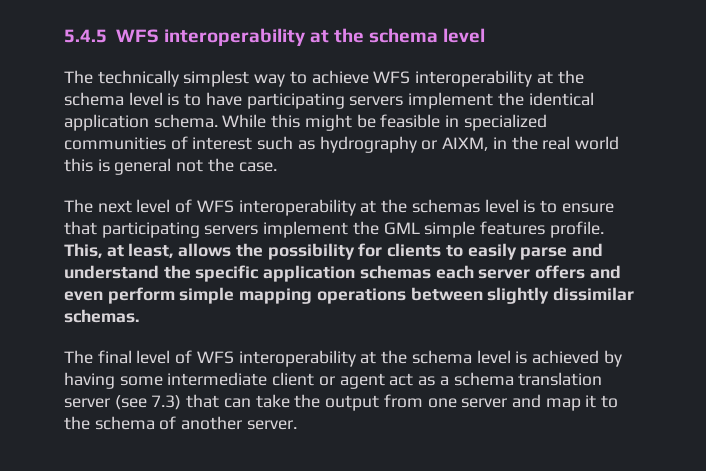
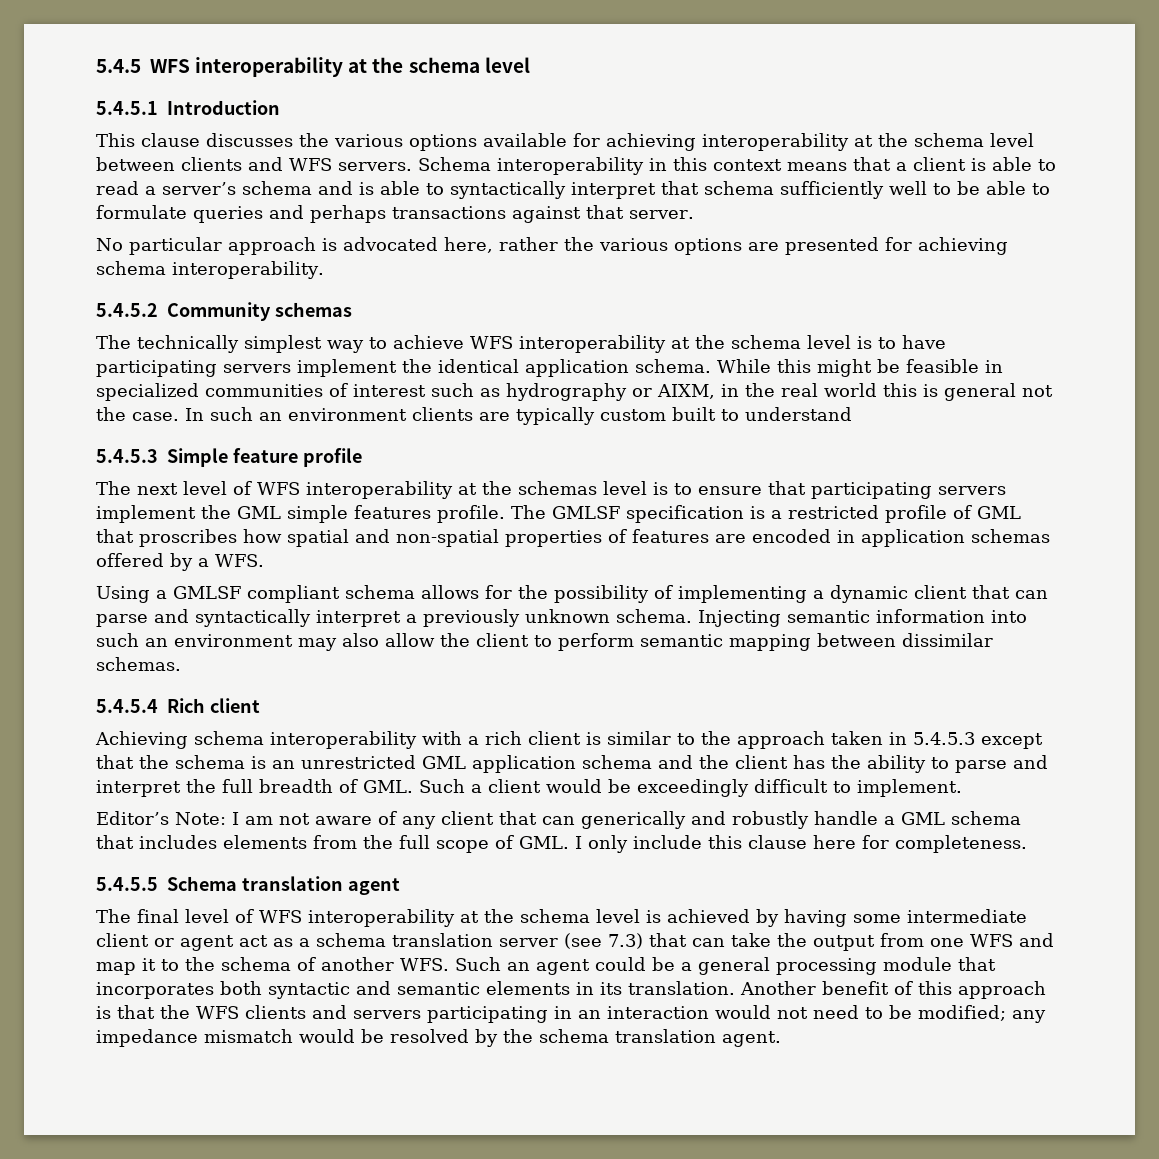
+ 5.4.5.1 Introduction
+ This clause discusses the various options available for achieving interoperability at the schema level between clients and WFS servers. Schema interoperability in this context means that a client is able to read a server’s schema and is able to syntactically interpret that schema sufficiently well to be able to formulate queries and perhaps transactions against that server.
+ No particular approach is advocated here, rather the various options are presented for achieving schema interoperability.
+ 5.4.5.2 Community schemas
+ In such an environment clients are typically custom built to understand
+ 5.4.5.3 Simple feature profile
- This, at least, allows the possibility for clients to easily parse and understand the specific application schemas each server offers and even perform simple mapping operations between slightly dissimilar schemas.
+ The GMLSF specification is a restricted profile of GML that proscribes how spatial and non-spatial properties of features are encoded in application schemas offered by a WFS.
+ Using a GMLSF compliant schema allows for the possibility of implementing a dynamic client that can parse and syntactically interpret a previously unknown schema. Injecting semantic information into such an environment may also allow the client to perform semantic mapping between dissimilar schemas.
+ 5.4.5.4 Rich client
+ Achieving schema interoperability with a rich client is similar to the approach taken in 5.4.5.3 except that the schema is an unrestricted GML application schema and the client has the ability to parse and interpret the full breadth of GML. Such a client would be exceedingly difficult to implement.
+ Editor’s Note: I am not aware of any client that can generically and robustly handle a GML schema that includes elements from the full scope of GML. I only include this clause here for completeness.
+ 5.4.5.5 Schema translation agent
- The final level of WFS interoperability at the schema level is achieved by having some intermediate client or agent act as a schema translation server (see 7.3) that can take the output from one server and map it to the schema of another server.
+ The final level of WFS interoperability at the schema level is achieved by having some intermediate client or agent act as a schema translation server (see 7.3) that can take the output from one WFS and map it to the schema of another WFS. Such an agent could be a general processing module that incorporates both syntactic and semantic elements in its translation. Another benefit of this approach is that the WFS clients and servers participating in an interaction would not need to be modified; any impedance mismatch would be resolved by the schema translation agent.

